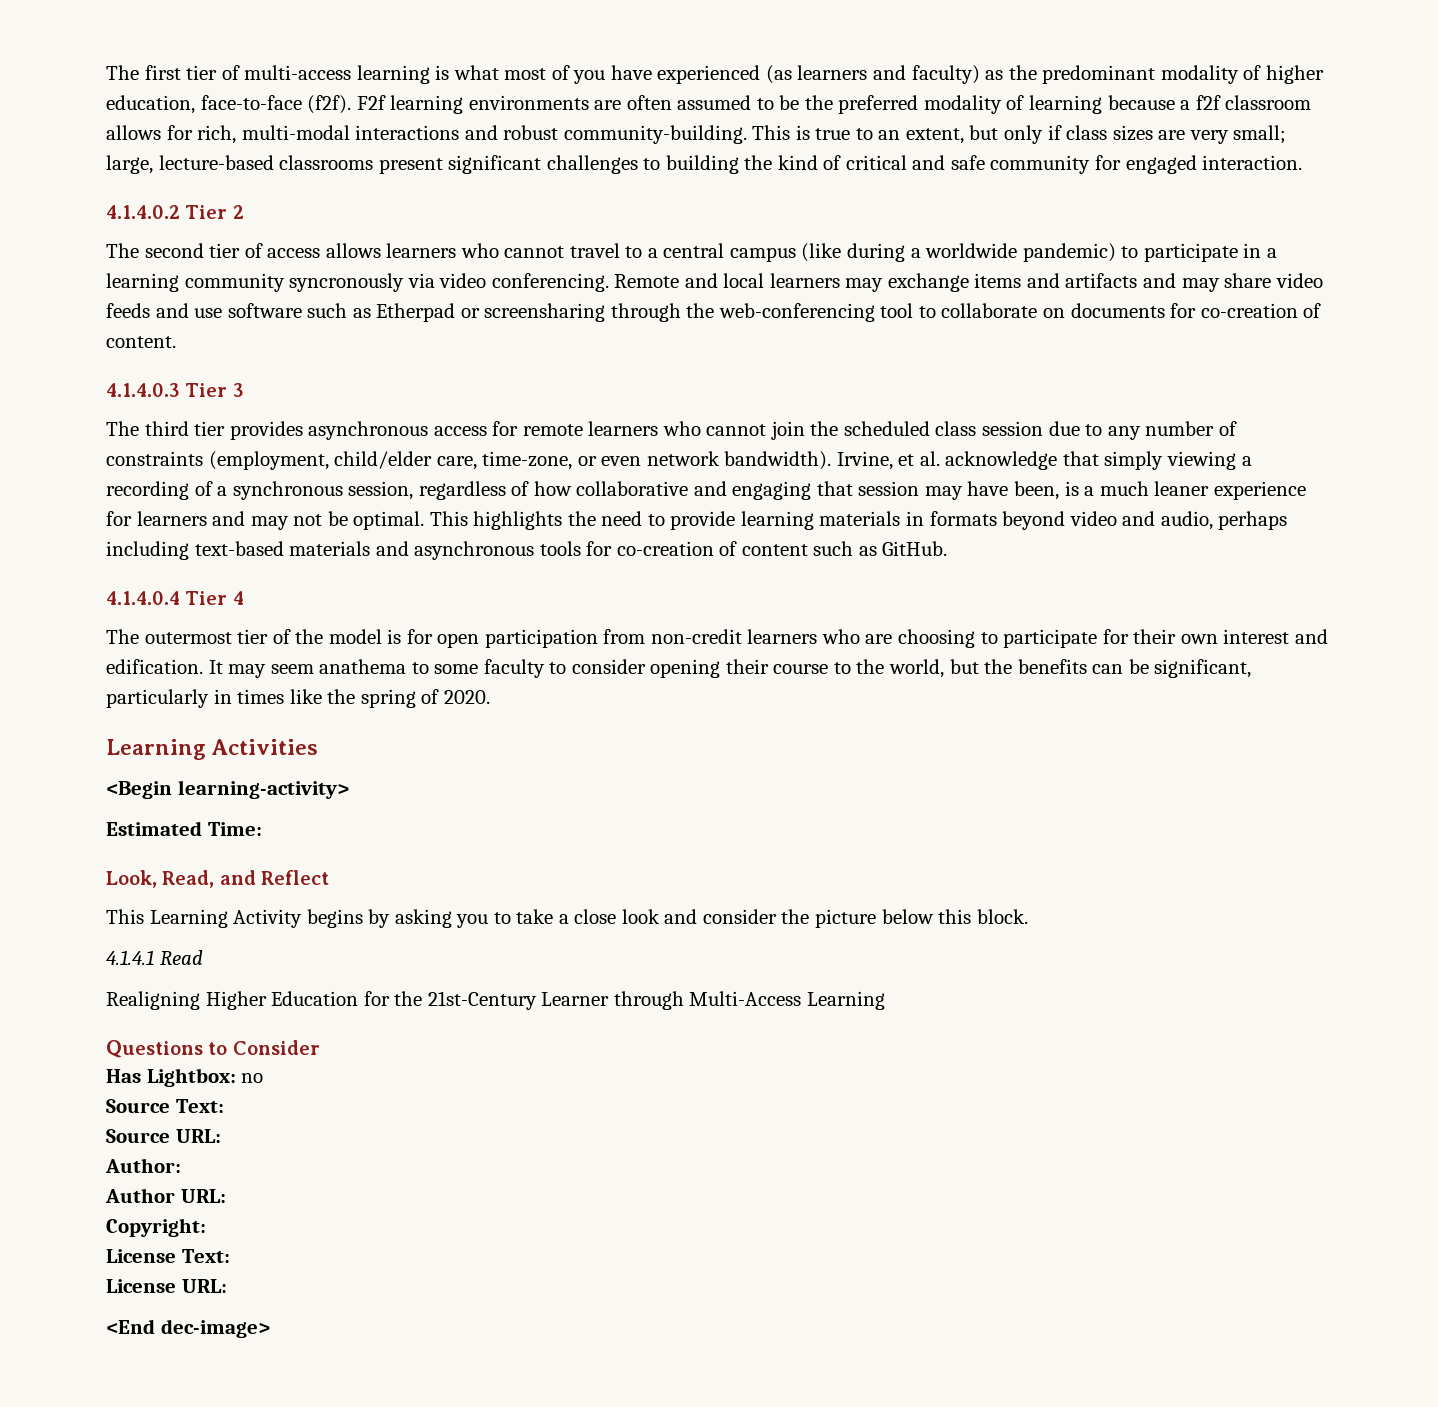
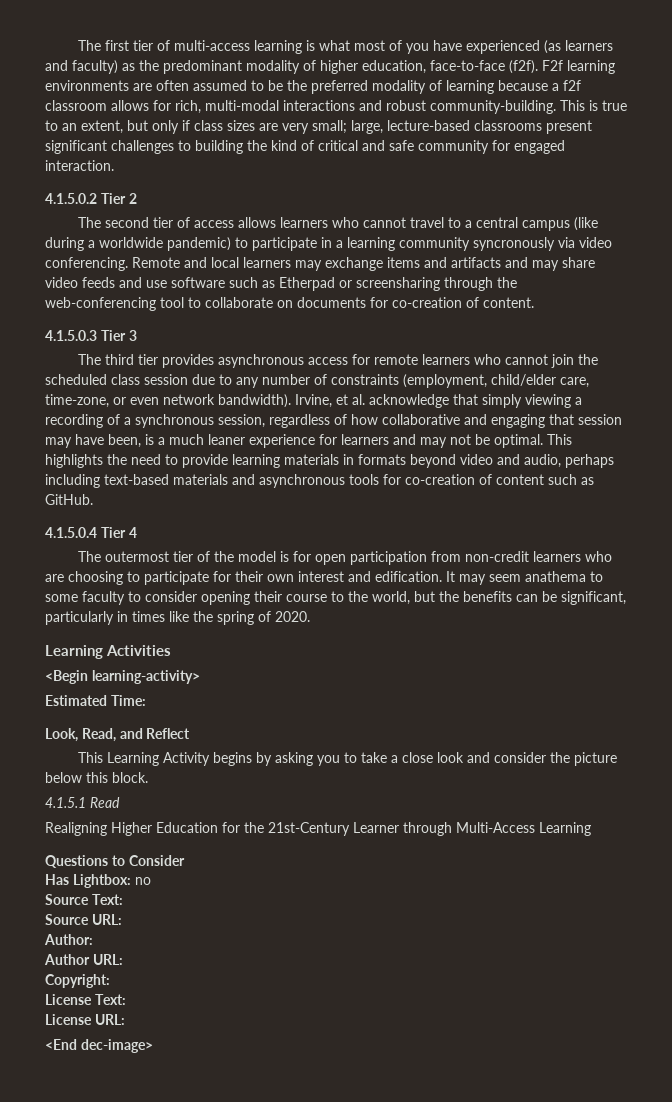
- 4.1.4.0.2 Tier 2
+ 4.1.5.0.2 Tier 2
- 4.1.4.0.3 Tier 3
+ 4.1.5.0.3 Tier 3
- 4.1.4.0.4 Tier 4
+ 4.1.5.0.4 Tier 4
- 4.1.4.1 Read
+ 4.1.5.1 Read

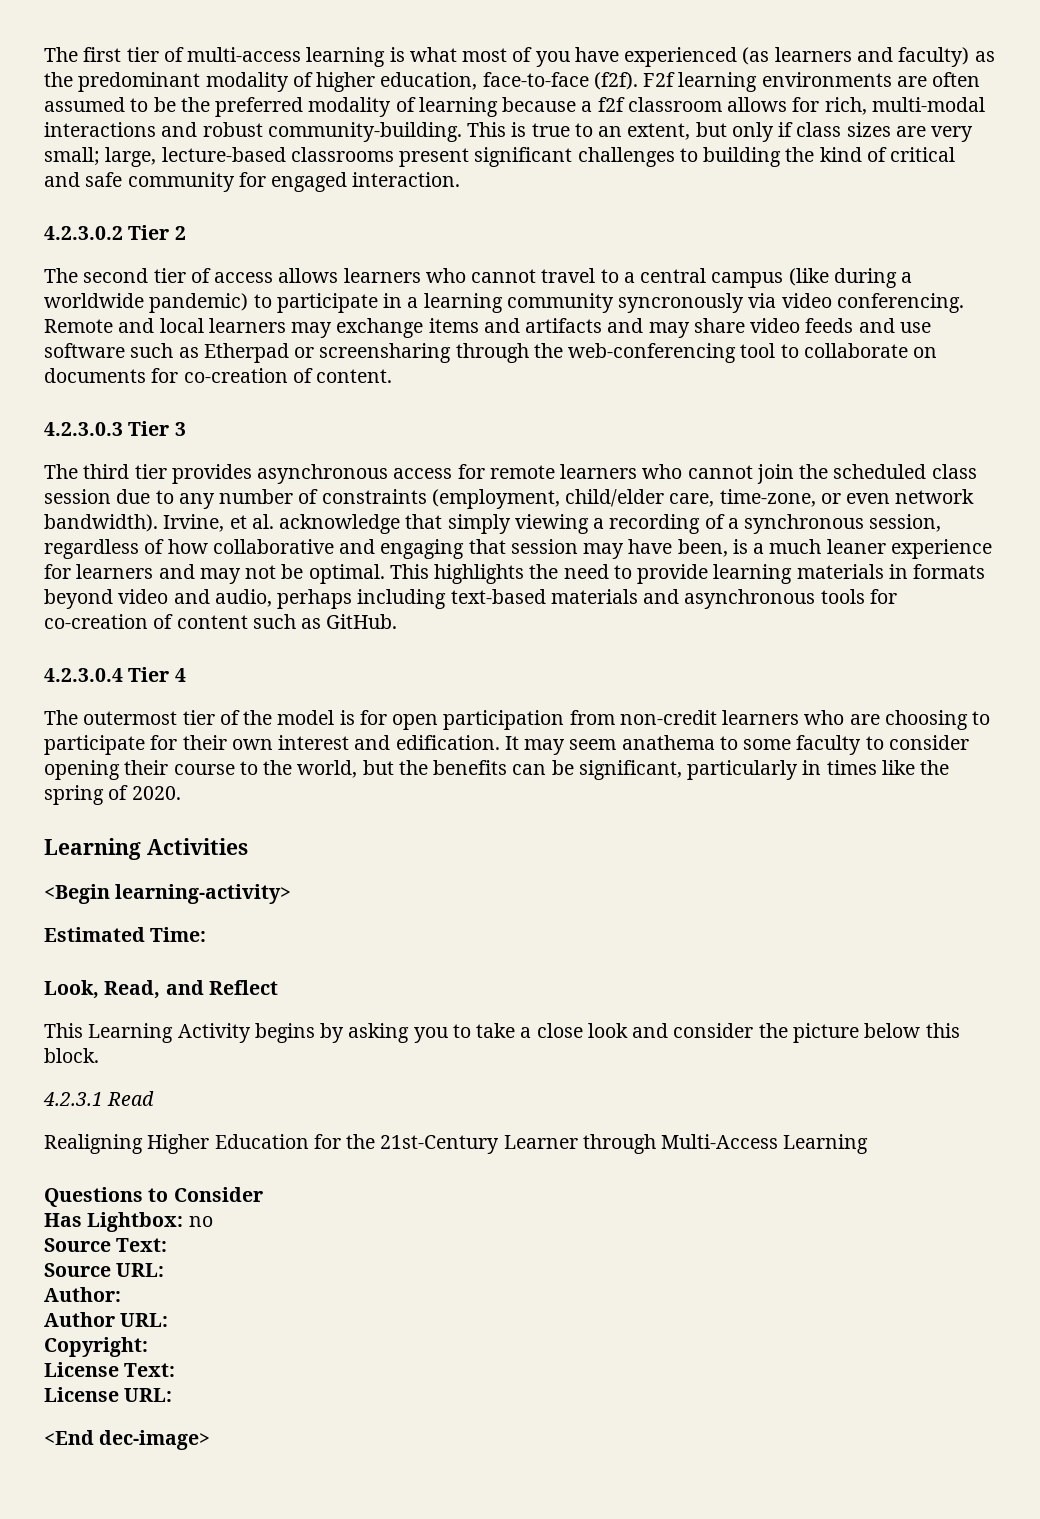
- 4.1.5.0.2 Tier 2
+ 4.2.3.0.2 Tier 2
- 4.1.5.0.3 Tier 3
+ 4.2.3.0.3 Tier 3
- 4.1.5.0.4 Tier 4
+ 4.2.3.0.4 Tier 4
- 4.1.5.1 Read
+ 4.2.3.1 Read

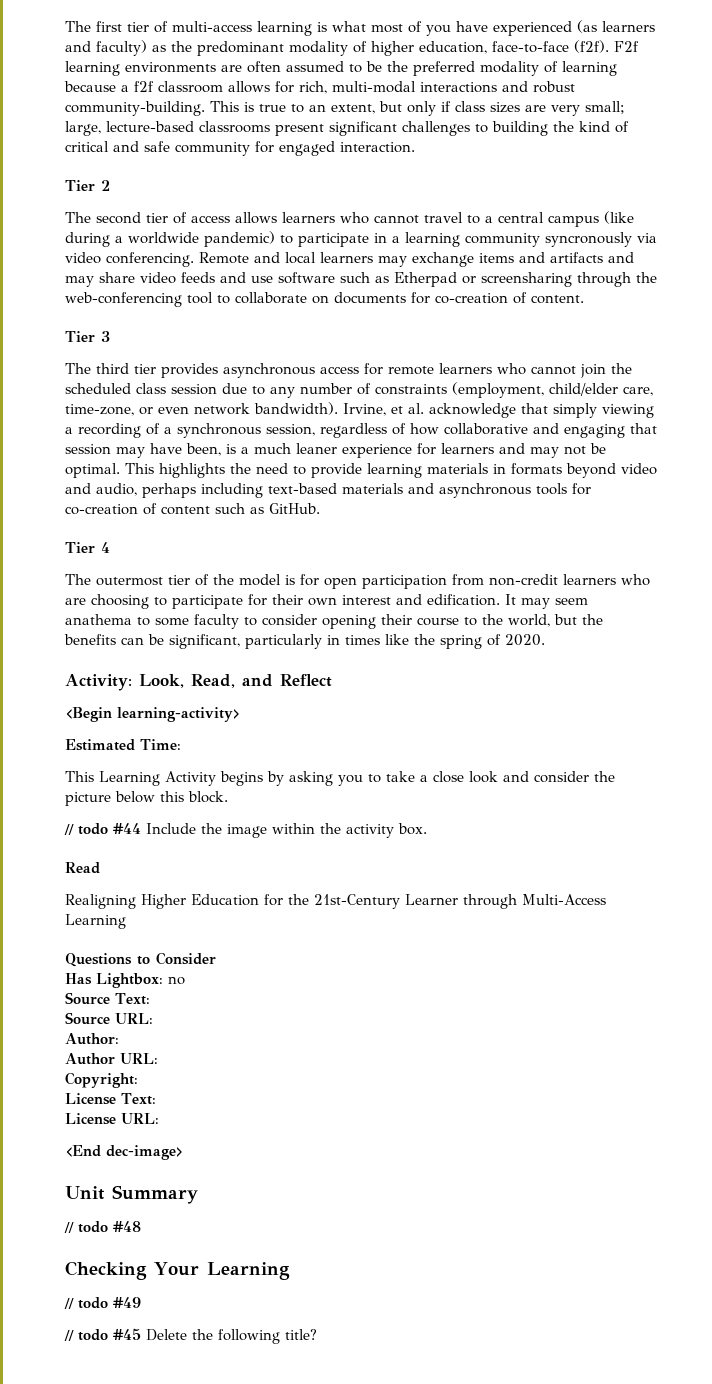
- 4.2.3.0.2 Tier 2
+ Tier 2
- 4.2.3.0.3 Tier 3
+ Tier 3
- 4.2.3.0.4 Tier 4
+ Tier 4
- Learning Activities
+ Activity: Look, Read, and Reflect
- Look, Read, and Reflect
- 4.2.3.1 Read
+ // todo #44 Include the image within the activity box.
+ Read
+ Unit Summary
+ // todo #48
+ Checking Your Learning
+ // todo #49
+ // todo #45 Delete the following title?

